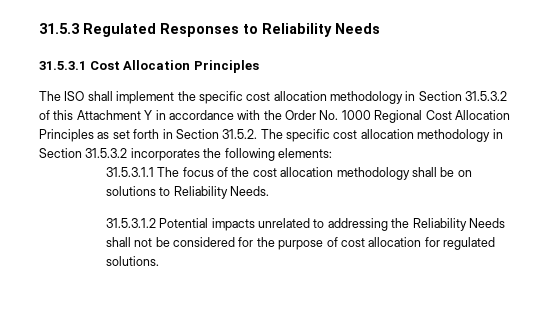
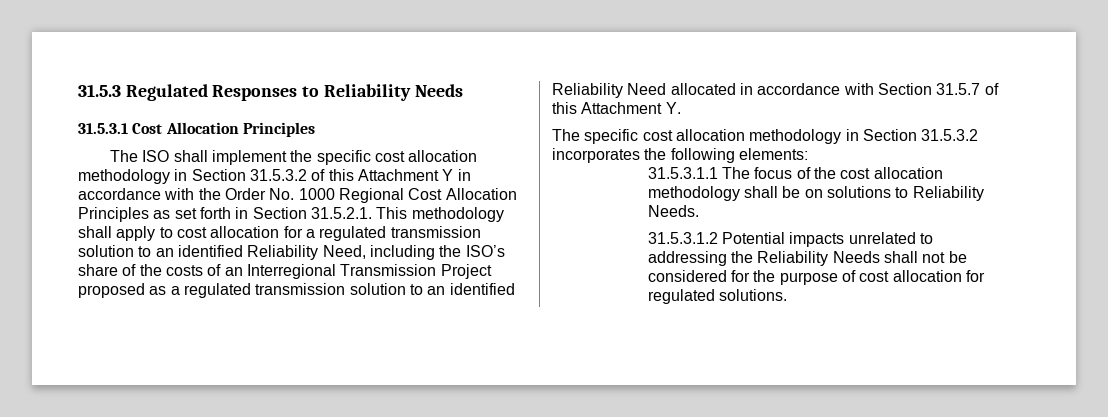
- The ISO shall implement the specific cost allocation methodology in Section 31.5.3.2 of this Attachment Y in accordance with the Order No. 1000 Regional Cost Allocation Principles as set forth in Section 31.5.2. The specific cost allocation methodology in Section 31.5.3.2 incorporates the following elements:
+ The ISO shall implement the specific cost allocation methodology in Section 31.5.3.2 of this Attachment Y in accordance with the Order No. 1000 Regional Cost Allocation Principles as set forth in Section 31.5.2.1. This methodology shall apply to cost allocation for a regulated transmission solution to an identified Reliability Need, including the ISO’s share of the costs of an Interregional Transmission Project proposed as a regulated transmission solution to an identified Reliability Need allocated in accordance with Section 31.5.7 of this Attachment Y.
+ The specific cost allocation methodology in Section 31.5.3.2 incorporates the following elements:

